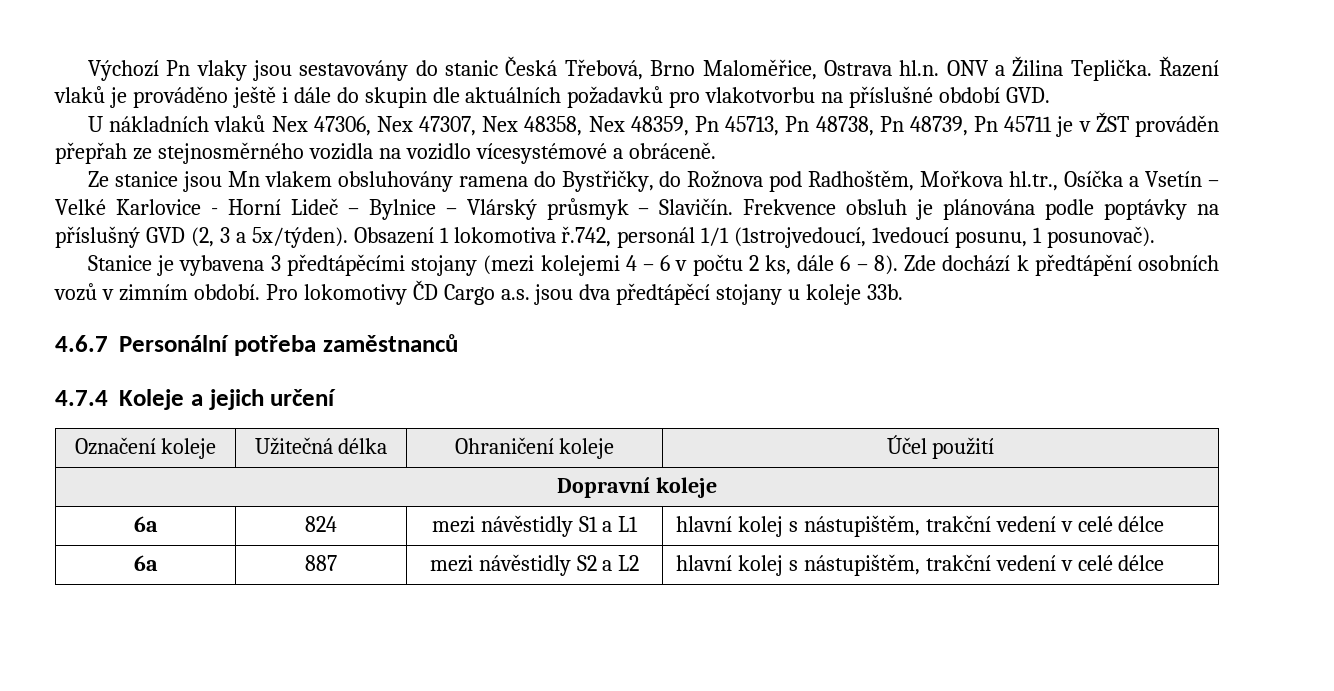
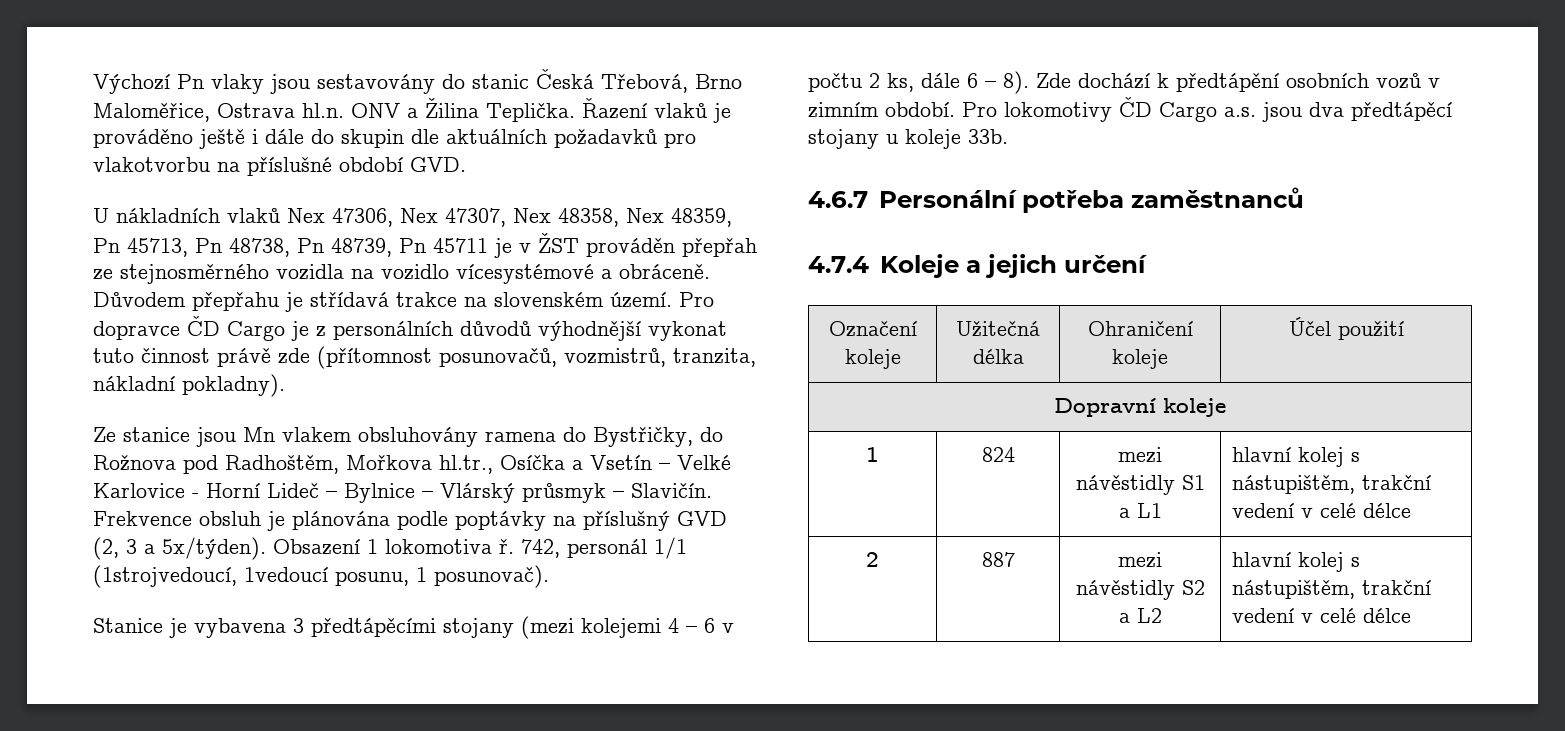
+ Důvodem přepřahu je střídavá trakce na slovenském území. Pro dopravce ČD Cargo je z personálních důvodů výhodnější vykonat tuto činnost právě zde (přítomnost posunovačů, vozmistrů, tranzita, nákladní pokladny).
- Obsazení 1 lokomotiva ř.742, personál 1/1 (1strojvedoucí, 1vedoucí posunu, 1 posunovač).
+ Obsazení 1 lokomotiva ř. 742, personál 1/1 (1strojvedoucí, 1vedoucí posunu, 1 posunovač).
- 6a | 824 | mezi návěstidly S1 a L1 | hlavní kolej s nástupištěm, trakční vedení v celé délce
+ 1 | 824 | mezi návěstidly S1 a L1 | hlavní kolej s nástupištěm, trakční vedení v celé délce
- 6a | 887 | mezi návěstidly S2 a L2 | hlavní kolej s nástupištěm, trakční vedení v celé délce
+ 2 | 887 | mezi návěstidly S2 a L2 | hlavní kolej s nástupištěm, trakční vedení v celé délce

